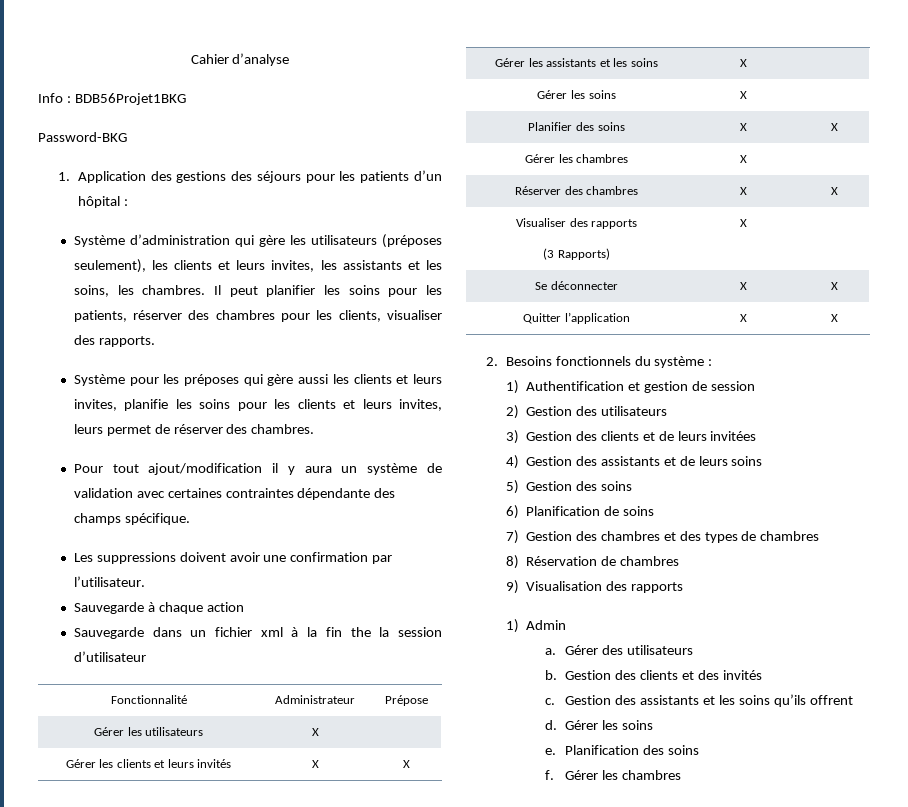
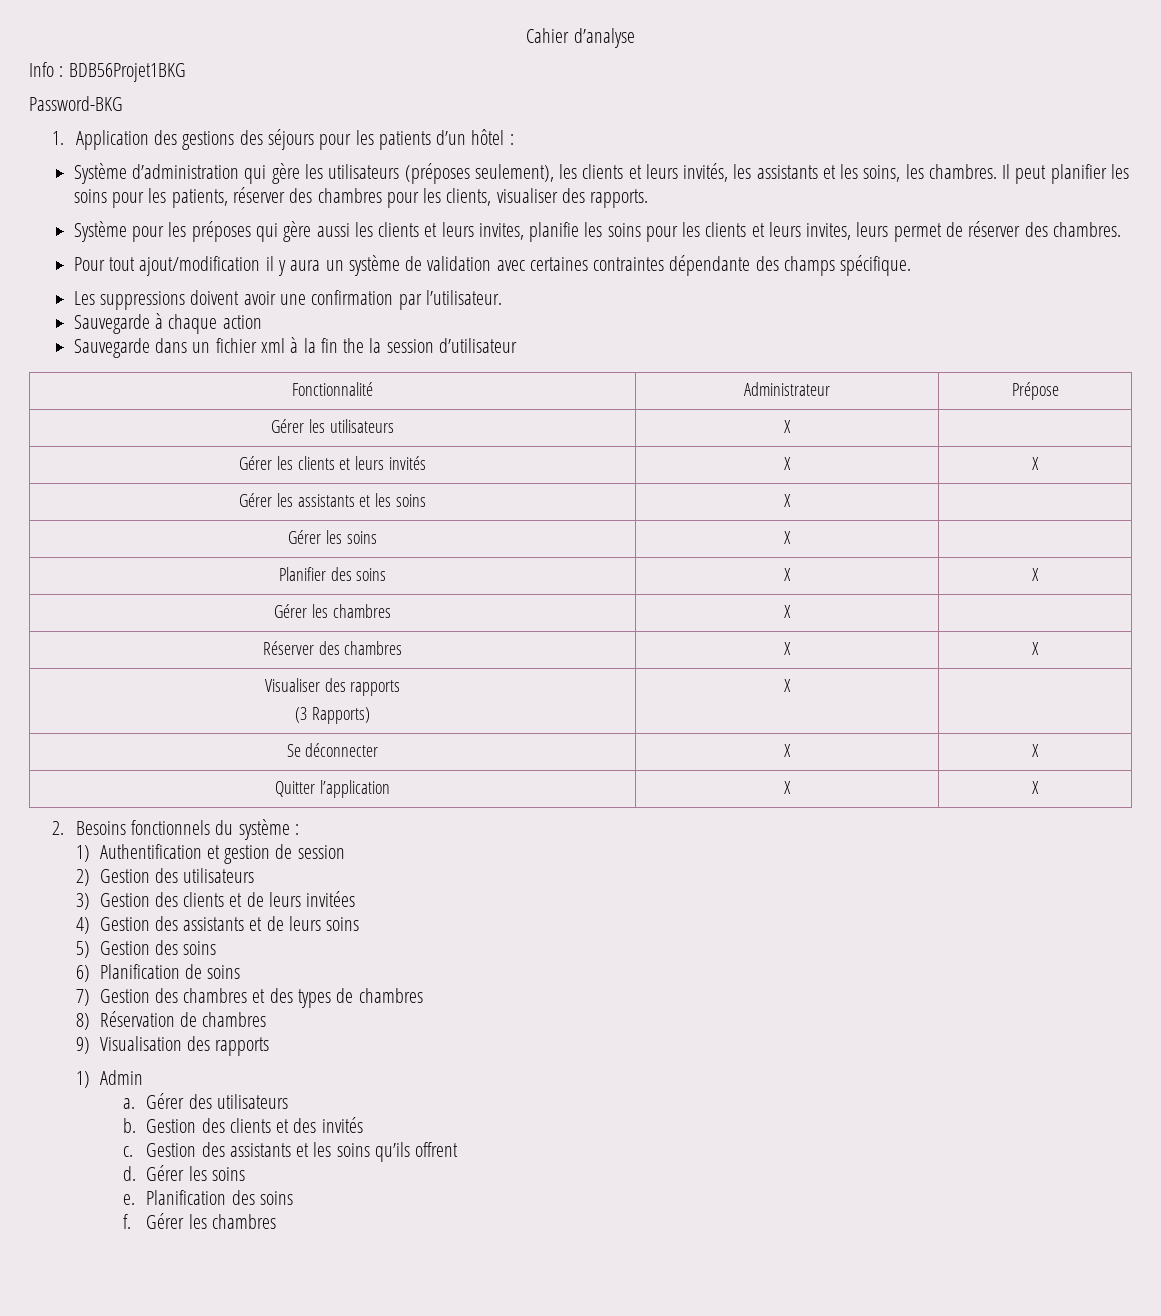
- 1. Application des gestions des séjours pour les patients d’un hôpital :
+ 1. Application des gestions des séjours pour les patients d’un hôtel :
- Système d’administration qui gère les utilisateurs (préposes seulement), les clients et leurs invites, les assistants et les soins, les chambres.
+ Système d’administration qui gère les utilisateurs (préposes seulement), les clients et leurs invités, les assistants et les soins, les chambres.

